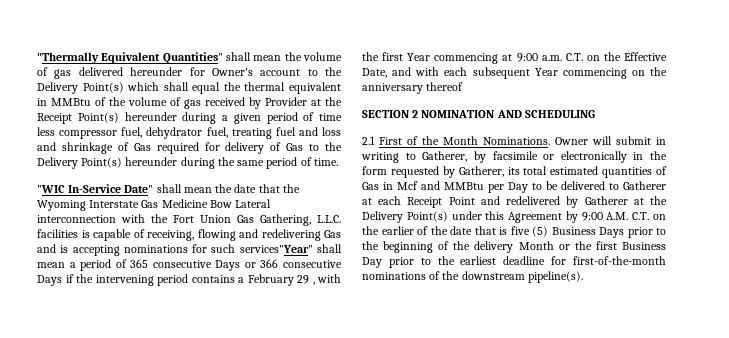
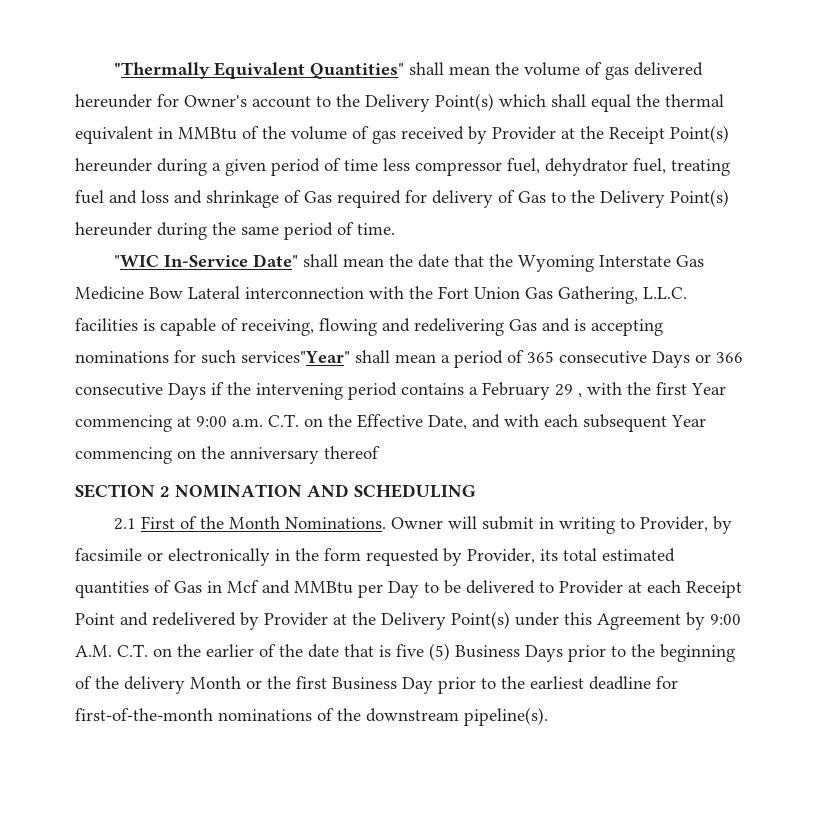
- Owner will submit in writing to Gatherer, by facsimile or electronically in the form requested by Gatherer, its total estimated quantities of Gas in Mcf and MMBtu per Day to be delivered to Gatherer at each Receipt Point and redelivered by Gatherer at the Delivery Point(s) under this Agreement by 9:00 A.M. C.T. on the earlier of the date that is five (5) Business Days prior to the beginning of the delivery Month or the first Business Day prior to the earliest deadline for first-of-the-month nominations of the downstream pipeline(s).
+ Owner will submit in writing to Provider, by facsimile or electronically in the form requested by Provider, its total estimated quantities of Gas in Mcf and MMBtu per Day to be delivered to Provider at each Receipt Point and redelivered by Provider at the Delivery Point(s) under this Agreement by 9:00 A.M. C.T. on the earlier of the date that is five (5) Business Days prior to the beginning of the delivery Month or the first Business Day prior to the earliest deadline for first-of-the-month nominations of the downstream pipeline(s).

